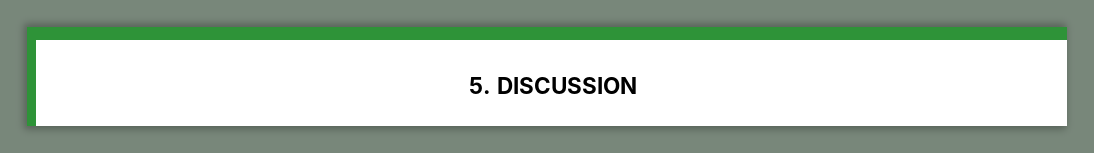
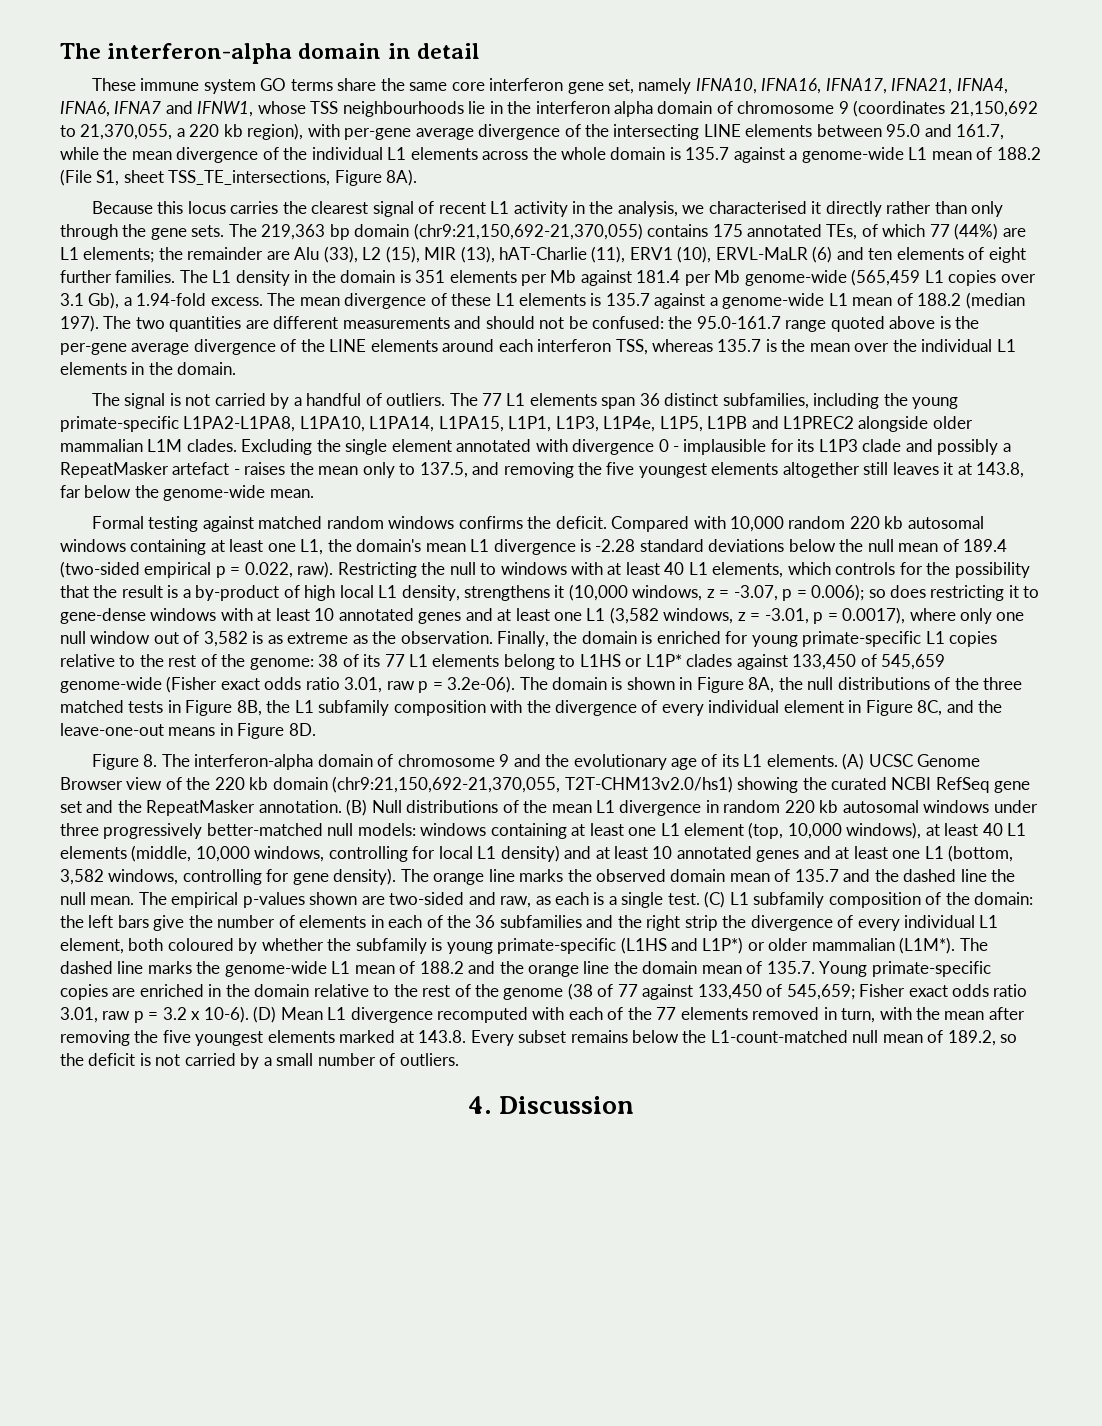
- 5. DISCUSSION
+ The interferon-alpha domain in detail
+ These immune system GO terms share the same core interferon gene set, namely IFNA10, IFNA16, IFNA17, IFNA21, IFNA4, IFNA6, IFNA7 and IFNW1, whose TSS neighbourhoods lie in the interferon alpha domain of chromosome 9 (coordinates 21,150,692 to 21,370,055, a 220 kb region), with per-gene average divergence of the intersecting LINE elements between 95.0 and 161.7, while the mean divergence of the individual L1 elements across the whole domain is 135.7 against a genome-wide L1 mean of 188.2 (File S1, sheet TSS_TE_intersections, Figure 8A).
+ Because this locus carries the clearest signal of recent L1 activity in the analysis, we characterised it directly rather than only through the gene sets. The 219,363 bp domain (chr9:21,150,692-21,370,055) contains 175 annotated TEs, of which 77 (44%) are L1 elements; the remainder are Alu (33), L2 (15), MIR (13), hAT-Charlie (11), ERV1 (10), ERVL-MaLR (6) and ten elements of eight further families. The L1 density in the domain is 351 elements per Mb against 181.4 per Mb genome-wide (565,459 L1 copies over 3.1 Gb), a 1.94-fold excess. The mean divergence of these L1 elements is 135.7 against a genome-wide L1 mean of 188.2 (median 197). The two quantities are different measurements and should not be confused: the 95.0-161.7 range quoted above is the per-gene average divergence of the LINE elements around each interferon TSS, whereas 135.7 is the mean over the individual L1 elements in the domain.
+ The signal is not carried by a handful of outliers. The 77 L1 elements span 36 distinct subfamilies, including the young primate-specific L1PA2-L1PA8, L1PA10, L1PA14, L1PA15, L1P1, L1P3, L1P4e, L1P5, L1PB and L1PREC2 alongside older mammalian L1M clades. Excluding the single element annotated with divergence 0 - implausible for its L1P3 clade and possibly a RepeatMasker artefact - raises the mean only to 137.5, and removing the five youngest elements altogether still leaves it at 143.8, far below the genome-wide mean.
+ Formal testing against matched random windows confirms the deficit. Compared with 10,000 random 220 kb autosomal windows containing at least one L1, the domain's mean L1 divergence is -2.28 standard deviations below the null mean of 189.4 (two-sided empirical p = 0.022, raw). Restricting the null to windows with at least 40 L1 elements, which controls for the possibility that the result is a by-product of high local L1 density, strengthens it (10,000 windows, z = -3.07, p = 0.006); so does restricting it to gene-dense windows with at least 10 annotated genes and at least one L1 (3,582 windows, z = -3.01, p = 0.0017), where only one null window out of 3,582 is as extreme as the observation. Finally, the domain is enriched for young primate-specific L1 copies relative to the rest of the genome: 38 of its 77 L1 elements belong to L1HS or L1P* clades against 133,450 of 545,659 genome-wide (Fisher exact odds ratio 3.01, raw p = 3.2e-06). The domain is shown in Figure 8A, the null distributions of the three matched tests in Figure 8B, the L1 subfamily composition with the divergence of every individual element in Figure 8C, and the leave-one-out means in Figure 8D.
+ Figure 8. The interferon-alpha domain of chromosome 9 and the evolutionary age of its L1 elements. (A) UCSC Genome Browser view of the 220 kb domain (chr9:21,150,692-21,370,055, T2T-CHM13v2.0/hs1) showing the curated NCBI RefSeq gene set and the RepeatMasker annotation. (B) Null distributions of the mean L1 divergence in random 220 kb autosomal windows under three progressively better-matched null models: windows containing at least one L1 element (top, 10,000 windows), at least 40 L1 elements (middle, 10,000 windows, controlling for local L1 density) and at least 10 annotated genes and at least one L1 (bottom, 3,582 windows, controlling for gene density). The orange line marks the observed domain mean of 135.7 and the dashed line the null mean. The empirical p-values shown are two-sided and raw, as each is a single test. (C) L1 subfamily composition of the domain: the left bars give the number of elements in each of the 36 subfamilies and the right strip the divergence of every individual L1 element, both coloured by whether the subfamily is young primate-specific (L1HS and L1P*) or older mammalian (L1M*). The dashed line marks the genome-wide L1 mean of 188.2 and the orange line the domain mean of 135.7. Young primate-specific copies are enriched in the domain relative to the rest of the genome (38 of 77 against 133,450 of 545,659; Fisher exact odds ratio 3.01, raw p = 3.2 x 10-6). (D) Mean L1 divergence recomputed with each of the 77 elements removed in turn, with the mean after removing the five youngest elements marked at 143.8. Every subset remains below the L1-count-matched null mean of 189.2, so the deficit is not carried by a small number of outliers.
+ 4. Discussion

